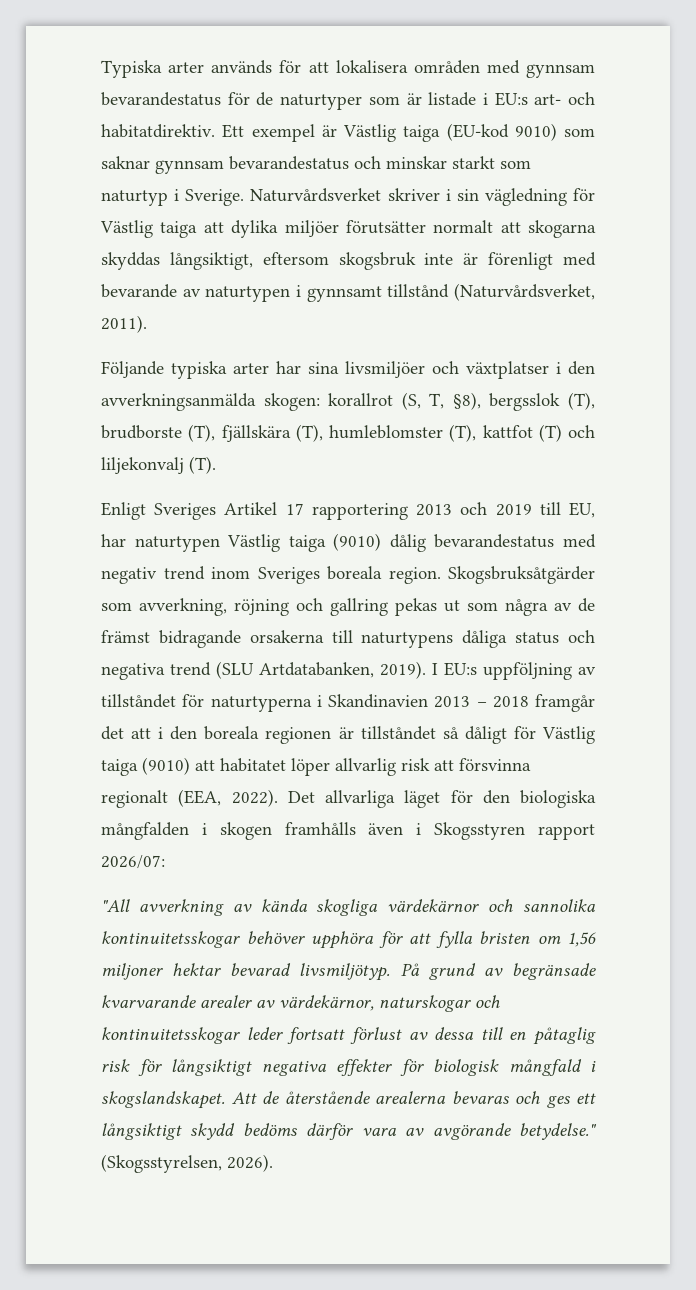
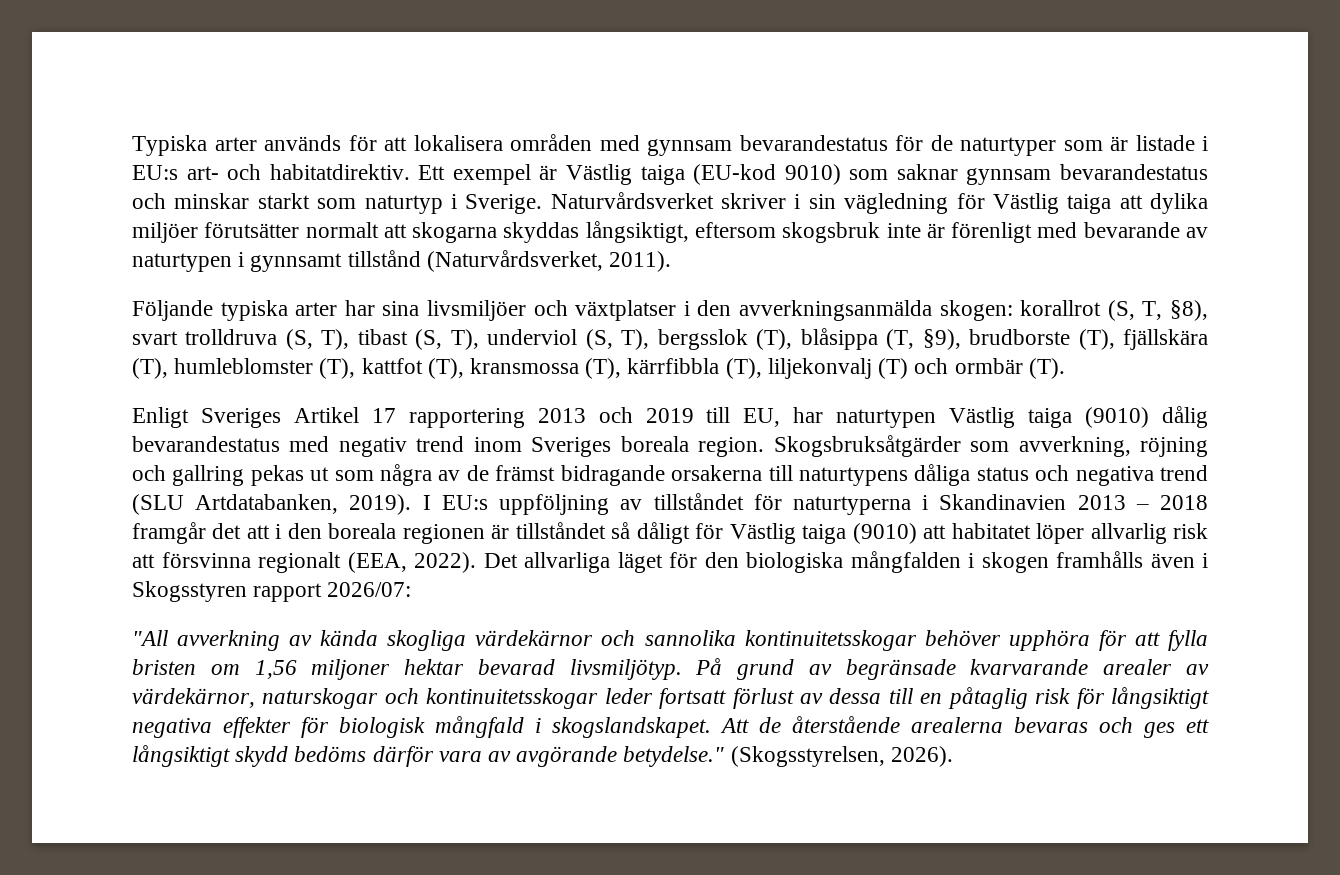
- Följande typiska arter har sina livsmiljöer och växtplatser i den avverkningsanmälda skogen: korallrot (S, T, §8), bergsslok (T), brudborste (T), fjällskära (T), humleblomster (T), kattfot (T) och liljekonvalj (T).
+ Följande typiska arter har sina livsmiljöer och växtplatser i den avverkningsanmälda skogen: korallrot (S, T, §8), svart trolldruva (S, T), tibast (S, T), underviol (S, T), bergsslok (T), blåsippa (T, §9), brudborste (T), fjällskära (T), humleblomster (T), kattfot (T), kransmossa (T), kärrfibbla (T), liljekonvalj (T) och ormbär (T).

